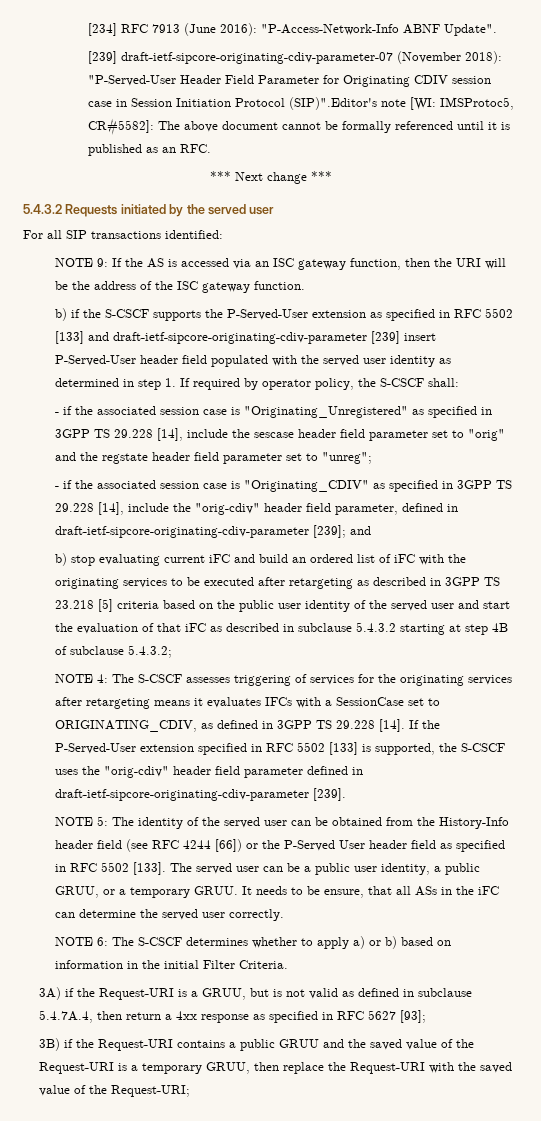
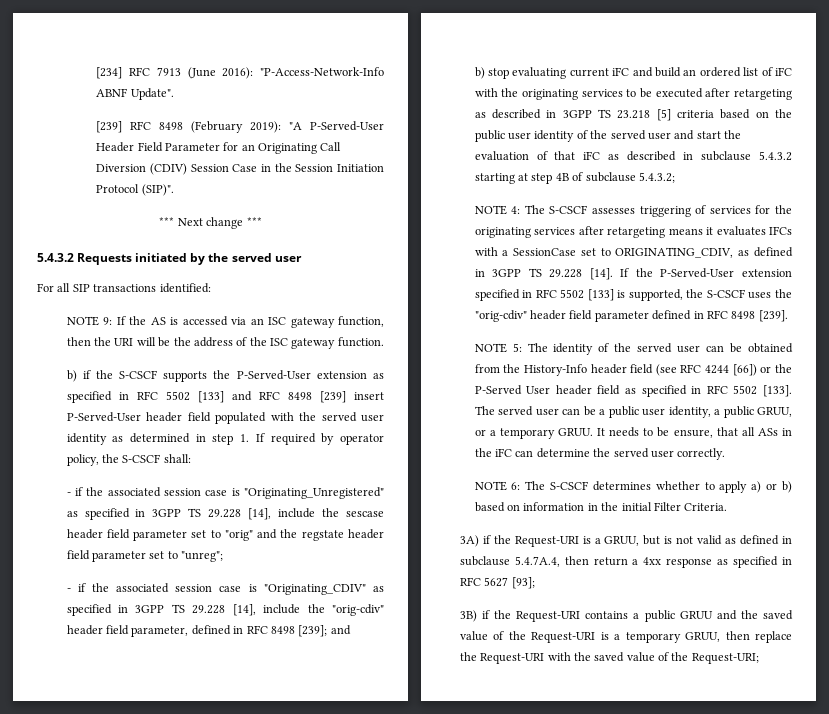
- [239] draft-ietf-sipcore-originating-cdiv-parameter-07 (November 2018): "P-Served-User Header Field Parameter for Originating CDIV session case in Session Initiation Protocol (SIP)".Editor's note [WI: IMSProtoc5, CR#5582]: The above document cannot be formally referenced until it is published as an RFC.
+ [239] RFC 8498 (February 2019): "A P-Served-User Header Field Parameter for an Originating Call Diversion (CDIV) Session Case in the Session Initiation Protocol (SIP)".
- b) if the S-CSCF supports the P-Served-User extension as specified in RFC 5502 [133] and draft-ietf-sipcore-originating-cdiv-parameter [239] insert P-Served-User header field populated with the served user identity as determined in step 1. If required by operator policy, the S-CSCF shall:
+ b) if the S-CSCF supports the P-Served-User extension as specified in RFC 5502 [133] and RFC 8498 [239] insert P-Served-User header field populated with the served user identity as determined in step 1. If required by operator policy, the S-CSCF shall:
- - if the associated session case is "Originating_CDIV" as specified in 3GPP TS 29.228 [14], include the "orig-cdiv" header field parameter, defined in draft-ietf-sipcore-originating-cdiv-parameter [239]; and
+ - if the associated session case is "Originating_CDIV" as specified in 3GPP TS 29.228 [14], include the "orig-cdiv" header field parameter, defined in RFC 8498 [239]; and
- If the P-Served-User extension specified in RFC 5502 [133] is supported, the S-CSCF uses the "orig-cdiv" header field parameter defined in draft-ietf-sipcore-originating-cdiv-parameter [239].
+ If the P-Served-User extension specified in RFC 5502 [133] is supported, the S-CSCF uses the "orig-cdiv" header field parameter defined in RFC 8498 [239].

